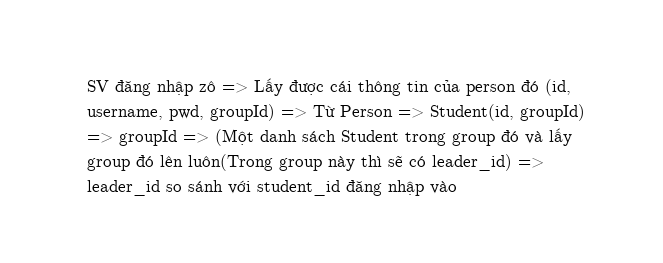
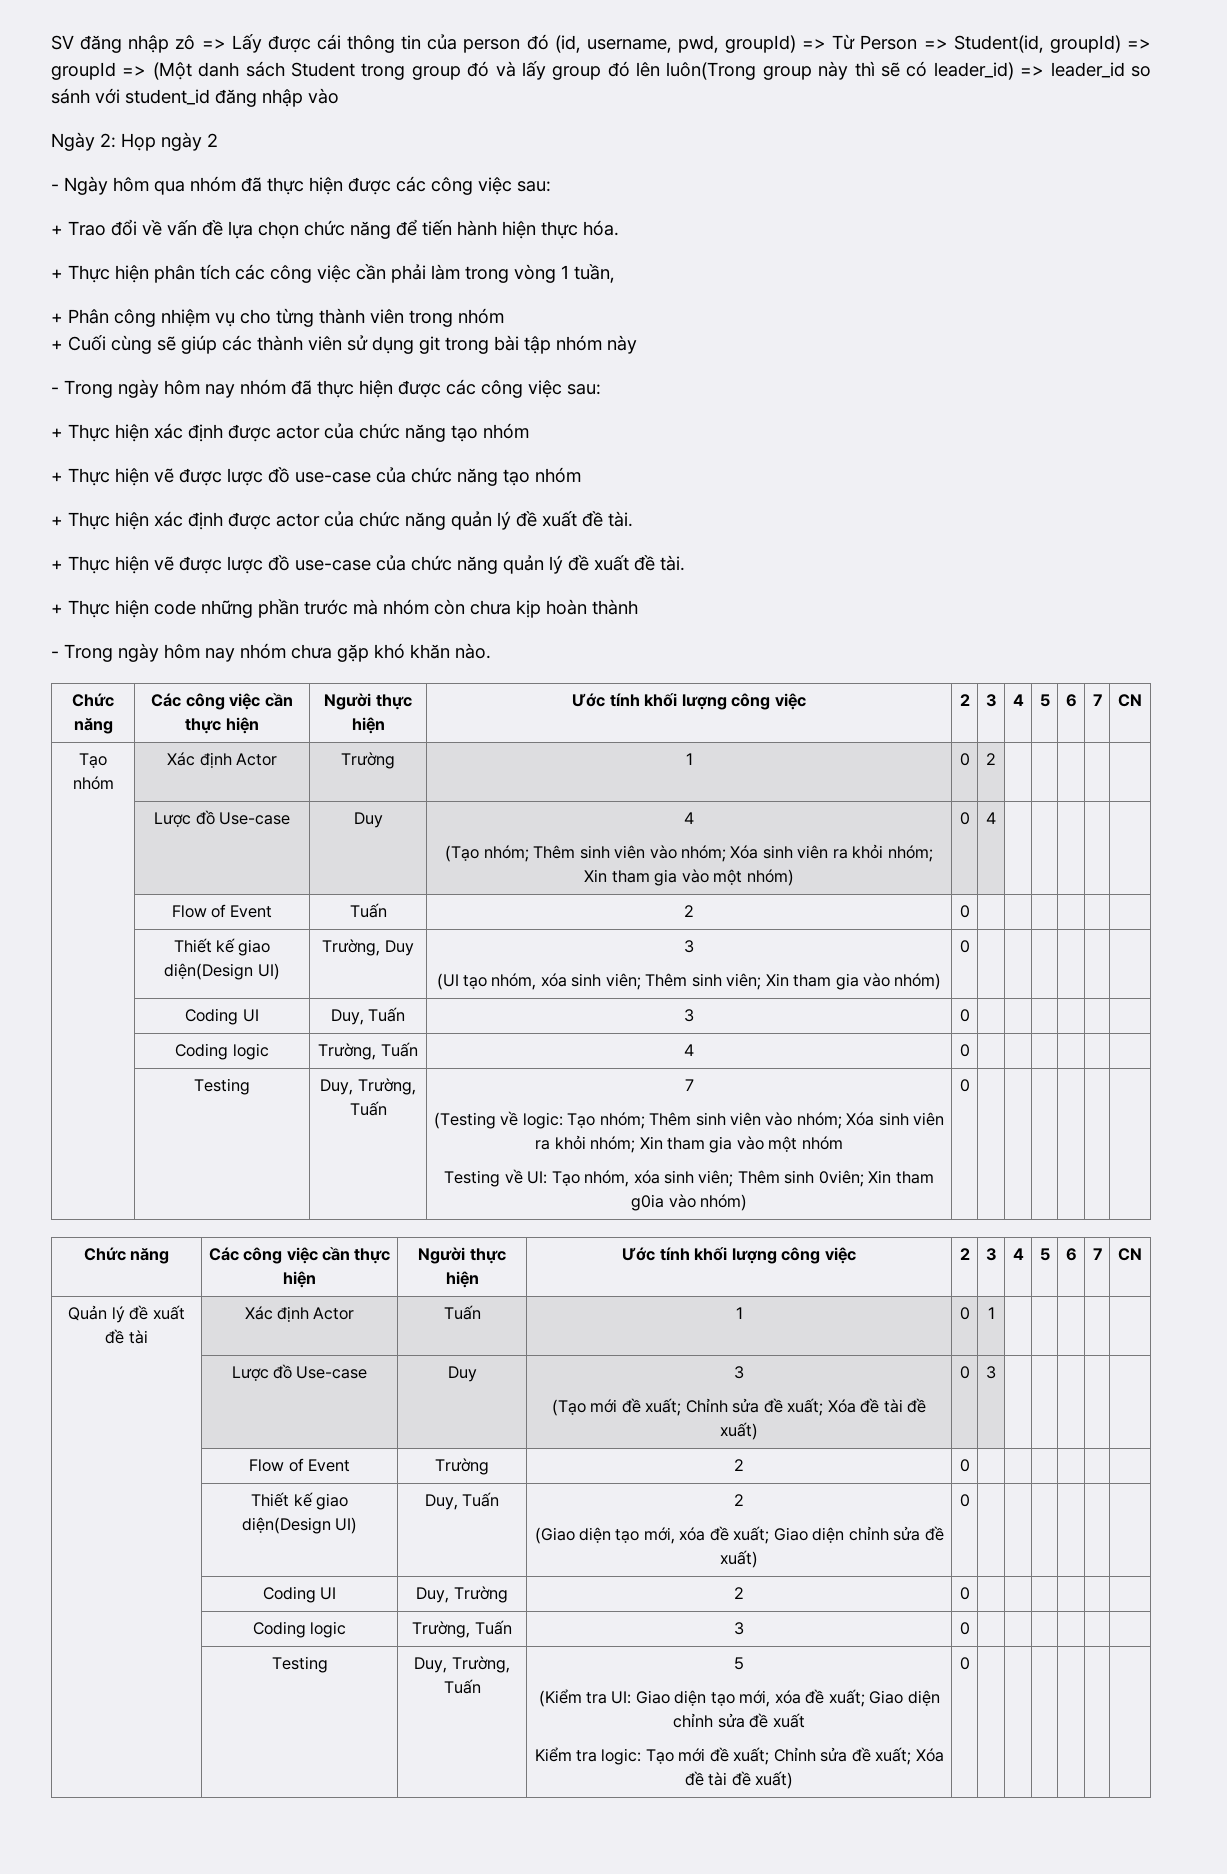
+ Ngày 2: Họp ngày 2
+ - Ngày hôm qua nhóm đã thực hiện được các công việc sau:
+ + Trao đổi về vấn đề lựa chọn chức năng để tiến hành hiện thực hóa.
+ + Thực hiện phân tích các công việc cần phải làm trong vòng 1 tuần,
+ + Phân công nhiệm vụ cho từng thành viên trong nhóm
+ + Cuối cùng sẽ giúp các thành viên sử dụng git trong bài tập nhóm này
+ - Trong ngày hôm nay nhóm đã thực hiện được các công việc sau:
+ + Thực hiện xác định được actor của chức năng tạo nhóm
+ + Thực hiện vẽ được lược đồ use-case của chức năng tạo nhóm
+ + Thực hiện xác định được actor của chức năng quản lý đề xuất đề tài.
+ + Thực hiện vẽ được lược đồ use-case của chức năng quản lý đề xuất đề tài.
+ + Thực hiện code những phần trước mà nhóm còn chưa kịp hoàn thành
+ - Trong ngày hôm nay nhóm chưa gặp khó khăn nào.
+ Chức năng | Các công việc cần thực hiện | Người thực hiện | Ước tính khối lượng công việc | 2 | 3 | 4 | 5 | 6 | 7 | CN
+ Tạo nhóm | Xác định Actor | Trường | 1 | 0 | 2 | | | | |
+ | Lược đồ Use-case | Duy | 4
+ (Tạo nhóm; Thêm sinh viên vào nhóm; Xóa sinh viên ra khỏi nhóm; Xin tham gia vào một nhóm) | 0 | 4 | | | | |
+ | Flow of Event | Tuấn | 2 | 0 | | | | | |
+ | Thiết kế giao diện(Design UI) | Trường, Duy | 3
+ (UI tạo nhóm, xóa sinh viên; Thêm sinh viên; Xin tham gia vào nhóm) | 0 | | | | | |
+ | Coding UI | Duy, Tuấn | 3 | 0 | | | | | |
+ | Coding logic | Trường, Tuấn | 4 | 0 | | | | | |
+ | Testing | Duy, Trường, Tuấn | 7
+ (Testing về logic: Tạo nhóm; Thêm sinh viên vào nhóm; Xóa sinh viên ra khỏi nhóm; Xin tham gia vào một nhóm
+ Testing về UI: Tạo nhóm, xóa sinh viên; Thêm sinh 0viên; Xin tham g0ia vào nhóm) | 0 | | | | | |
+ Chức năng | Các công việc cần thực hiện | Người thực hiện | Ước tính khối lượng công việc | 2 | 3 | 4 | 5 | 6 | 7 | CN
+ Quản lý đề xuất đề tài | Xác định Actor | Tuấn | 1 | 0 | 1 | | | | |
+ | Lược đồ Use-case | Duy | 3
+ (Tạo mới đề xuất; Chỉnh sửa đề xuất; Xóa đề tài đề xuất) | 0 | 3 | | | | |
+ | Flow of Event | Trường | 2 | 0 | | | | | |
+ | Thiết kế giao diện(Design UI) | Duy, Tuấn | 2
+ (Giao diện tạo mới, xóa đề xuất; Giao diện chỉnh sửa đề xuất) | 0 | | | | | |
+ | Coding UI | Duy, Trường | 2 | 0 | | | | | |
+ | Coding logic | Trường, Tuấn | 3 | 0 | | | | | |
+ | Testing | Duy, Trường, Tuấn | 5
+ (Kiểm tra UI: Giao diện tạo mới, xóa đề xuất; Giao diện chỉnh sửa đề xuất
+ Kiểm tra logic: Tạo mới đề xuất; Chỉnh sửa đề xuất; Xóa đề tài đề xuất) | 0 | | | | | |

